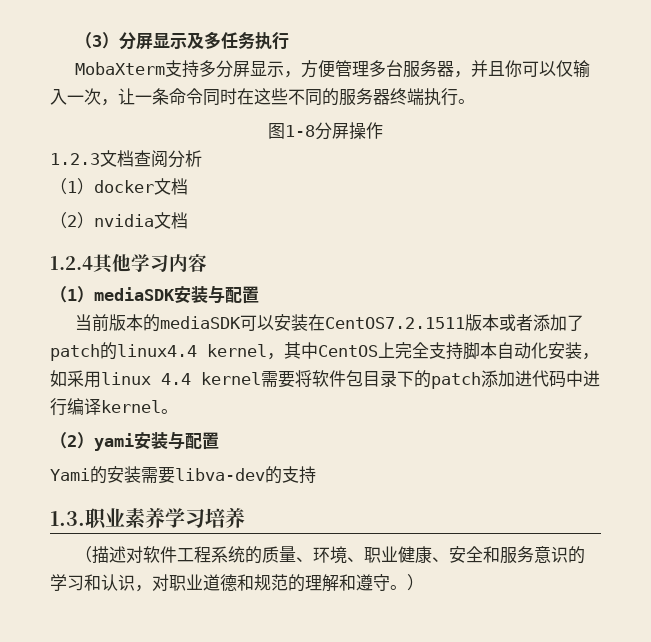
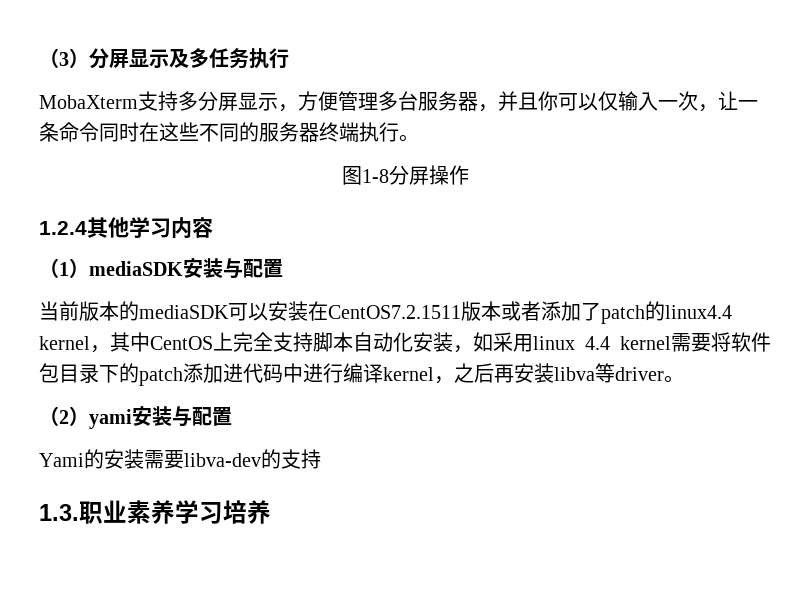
- 1.2.3文档查阅分析
- （1）docker文档
- （2）nvidia文档
- 当前版本的mediaSDK可以安装在CentOS7.2.1511版本或者添加了patch的linux4.4 kernel，其中CentOS上完全支持脚本自动化安装，如采用linux 4.4 kernel需要将软件包目录下的patch添加进代码中进行编译kernel。
+ 当前版本的mediaSDK可以安装在CentOS7.2.1511版本或者添加了patch的linux4.4 kernel，其中CentOS上完全支持脚本自动化安装，如采用linux 4.4 kernel需要将软件包目录下的patch添加进代码中进行编译kernel，之后再安装libva等driver。
- （描述对软件工程系统的质量、环境、职业健康、安全和服务意识的学习和认识，对职业道德和规范的理解和遵守。）

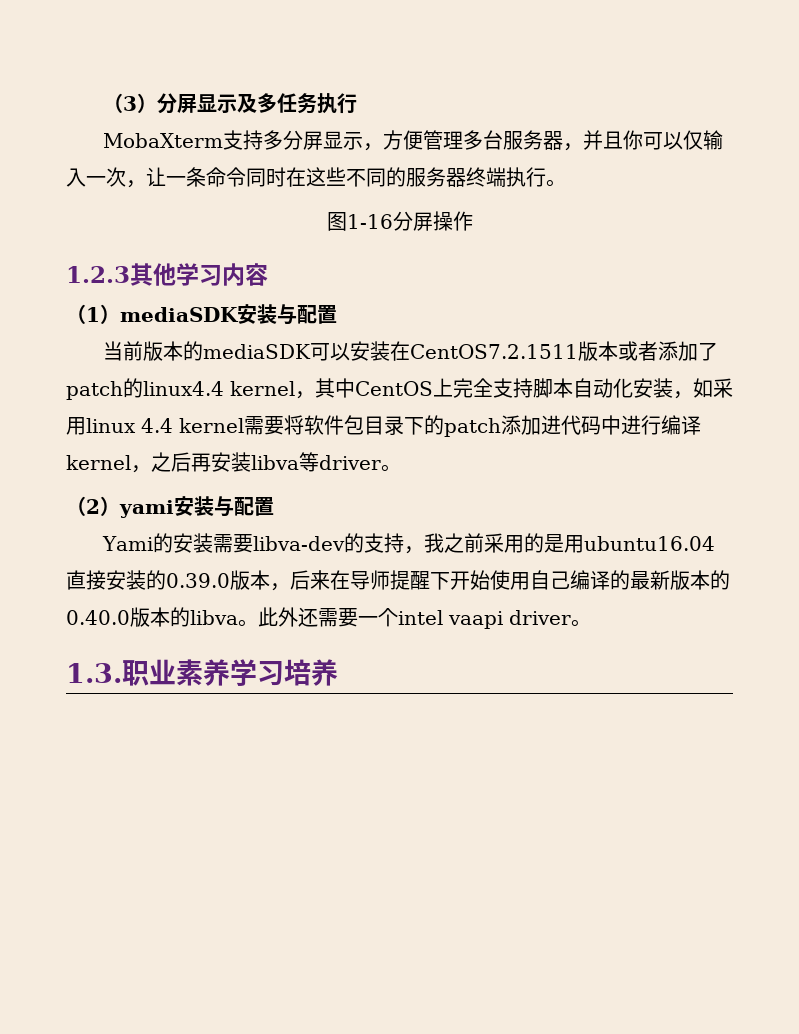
- 图1-8分屏操作
+ 图1-16分屏操作
- 1.2.4其他学习内容
+ 1.2.3其他学习内容
- Yami的安装需要libva-dev的支持
+ Yami的安装需要libva-dev的支持，我之前采用的是用ubuntu16.04直接安装的0.39.0版本，后来在导师提醒下开始使用自己编译的最新版本的0.40.0版本的libva。此外还需要一个intel vaapi driver。

